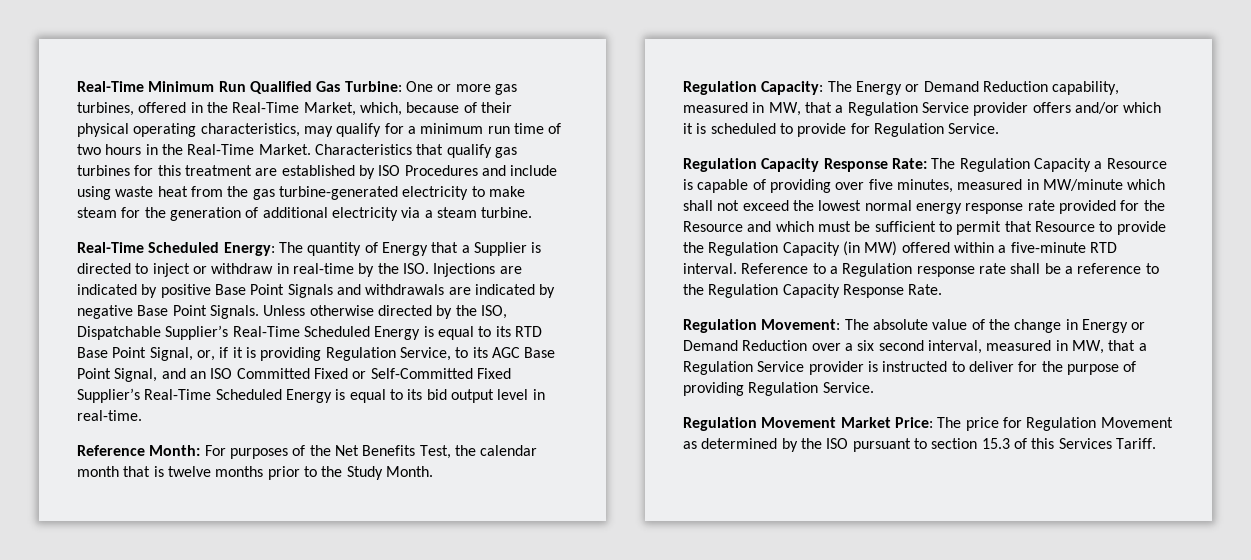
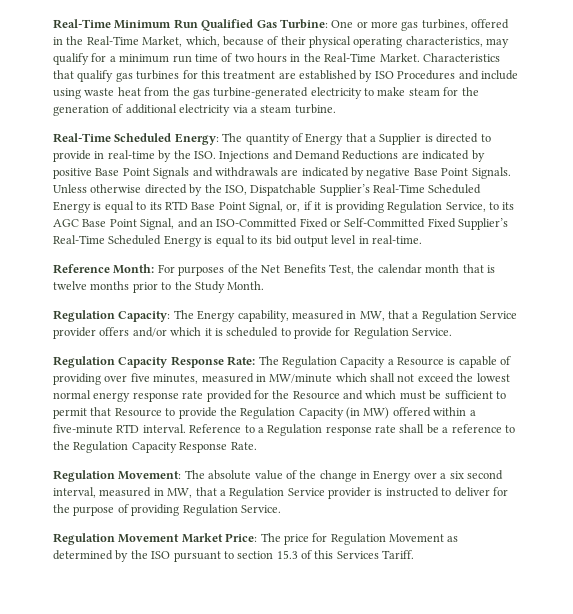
- Real-Time Scheduled Energy: The quantity of Energy that a Supplier is directed to inject or withdraw in real-time by the ISO. Injections are indicated by positive Base Point Signals and withdrawals are indicated by negative Base Point Signals.
+ Real-Time Scheduled Energy: The quantity of Energy that a Supplier is directed to provide in real-time by the ISO. Injections and Demand Reductions are indicated by positive Base Point Signals and withdrawals are indicated by negative Base Point Signals.
- Unless otherwise directed by the ISO, Dispatchable Supplier’s Real-Time Scheduled Energy is equal to its RTD Base Point Signal, or, if it is providing Regulation Service, to its AGC Base Point Signal, and an ISO Committed Fixed or Self-Committed Fixed Supplier’s Real-Time Scheduled Energy is equal to its bid output level in real-time.
+ Unless otherwise directed by the ISO, Dispatchable Supplier’s Real-Time Scheduled Energy is equal to its RTD Base Point Signal, or, if it is providing Regulation Service, to its AGC Base Point Signal, and an ISO-Committed Fixed or Self-Committed Fixed Supplier’s Real-Time Scheduled Energy is equal to its bid output level in real-time.
- Regulation Capacity: The Energy or Demand Reduction capability, measured in MW, that a Regulation Service provider offers and/or which it is scheduled to provide for Regulation Service.
+ Regulation Capacity: The Energy capability, measured in MW, that a Regulation Service provider offers and/or which it is scheduled to provide for Regulation Service.
- Regulation Movement: The absolute value of the change in Energy or Demand Reduction over a six second interval, measured in MW, that a Regulation Service provider is instructed to deliver for the purpose of providing Regulation Service.
+ Regulation Movement: The absolute value of the change in Energy over a six second interval, measured in MW, that a Regulation Service provider is instructed to deliver for the purpose of providing Regulation Service.

